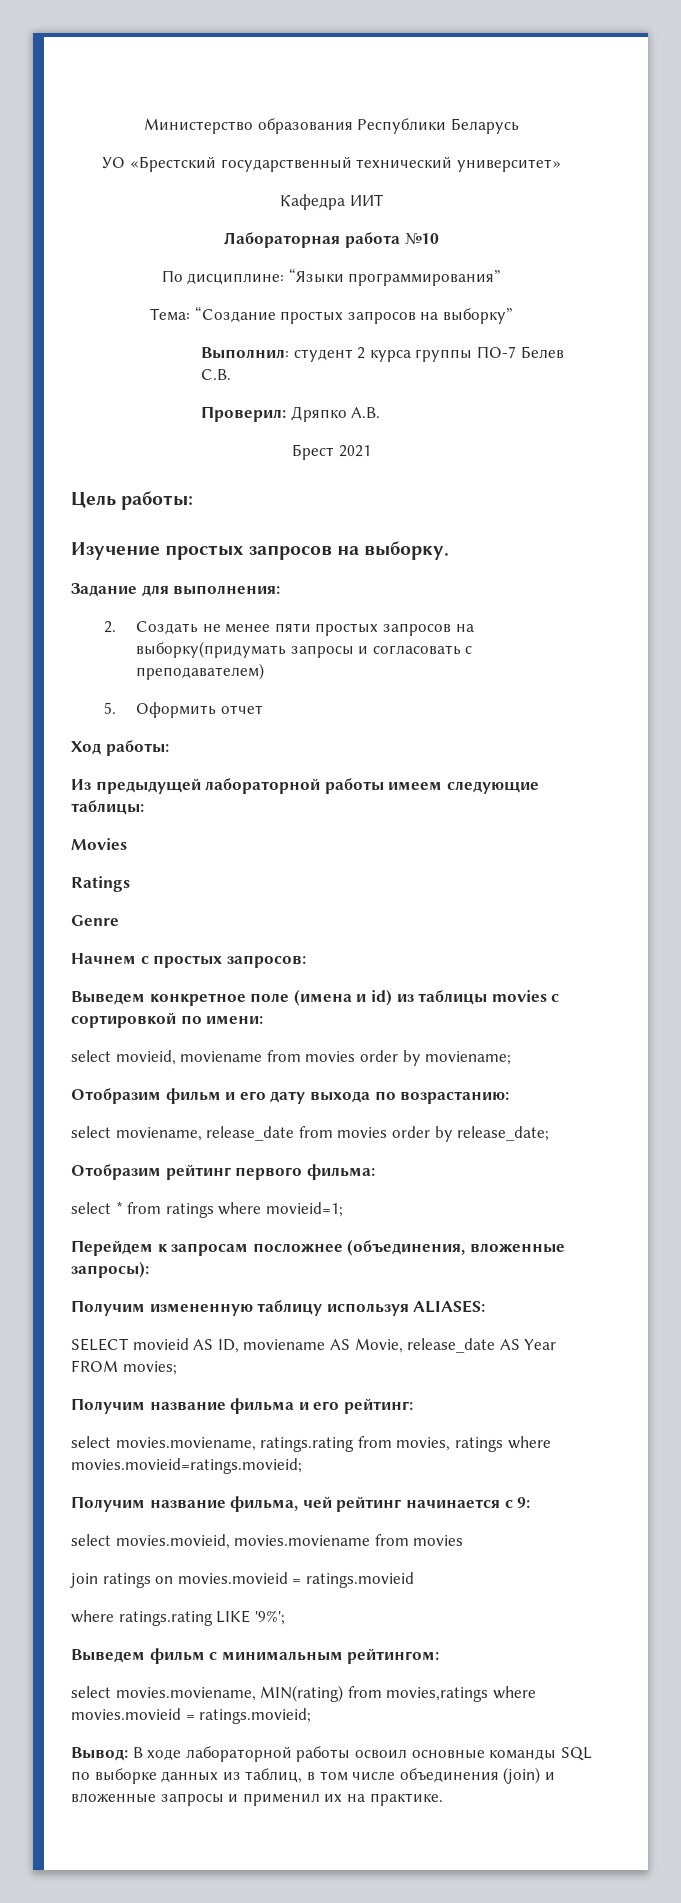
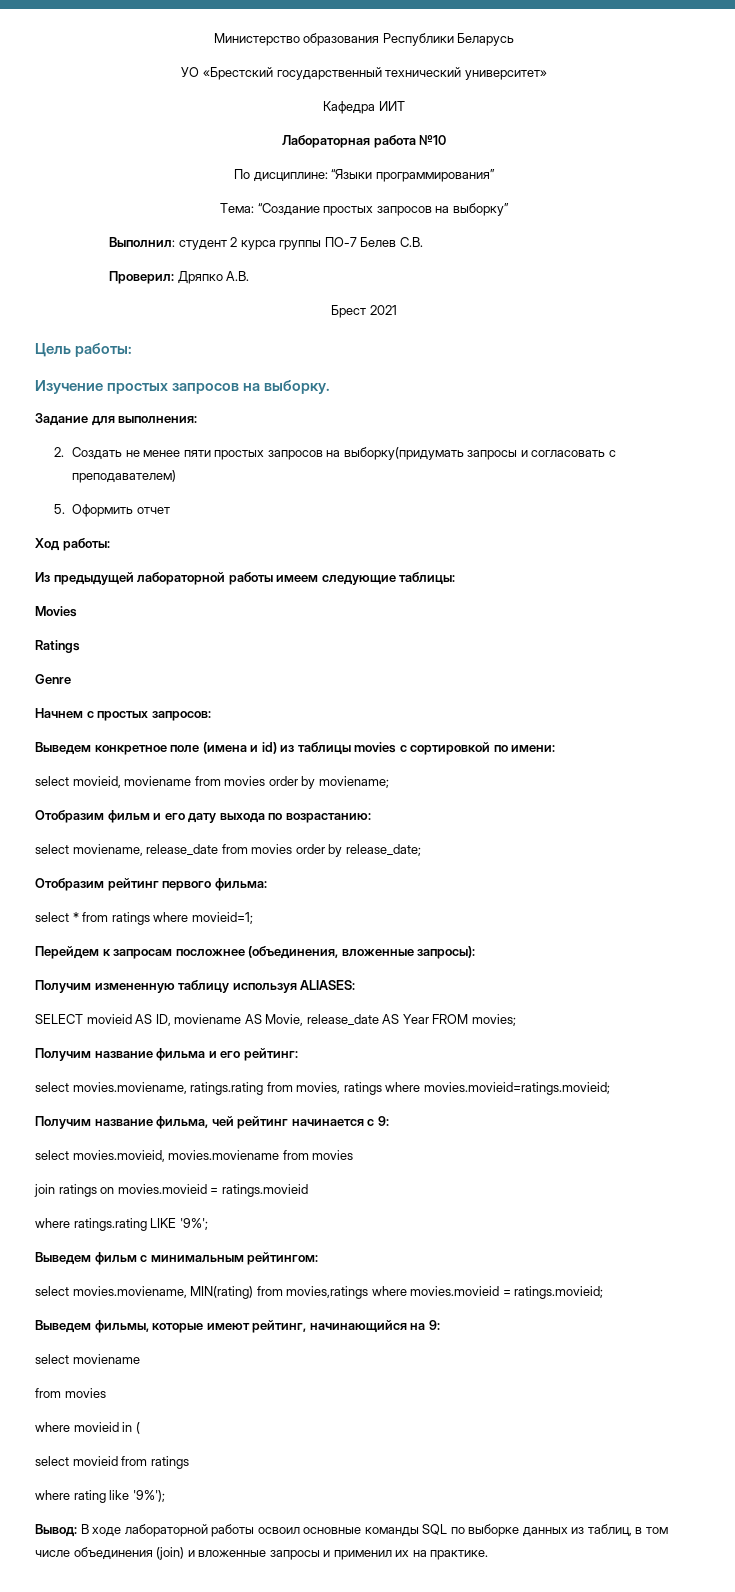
+ Выведем фильмы, которые имеют рейтинг, начинающийся на 9:
+ select moviename
+ from movies
+ where movieid in (
+ select movieid from ratings
+ where rating like '9%');

